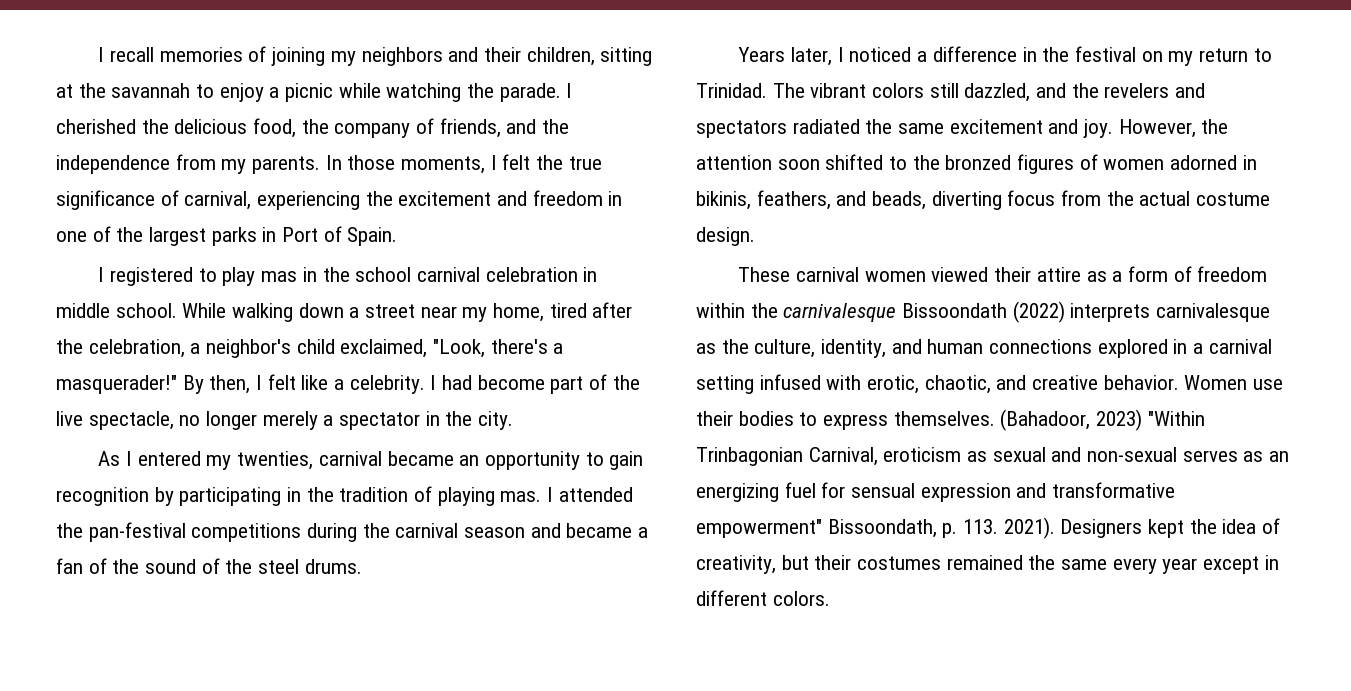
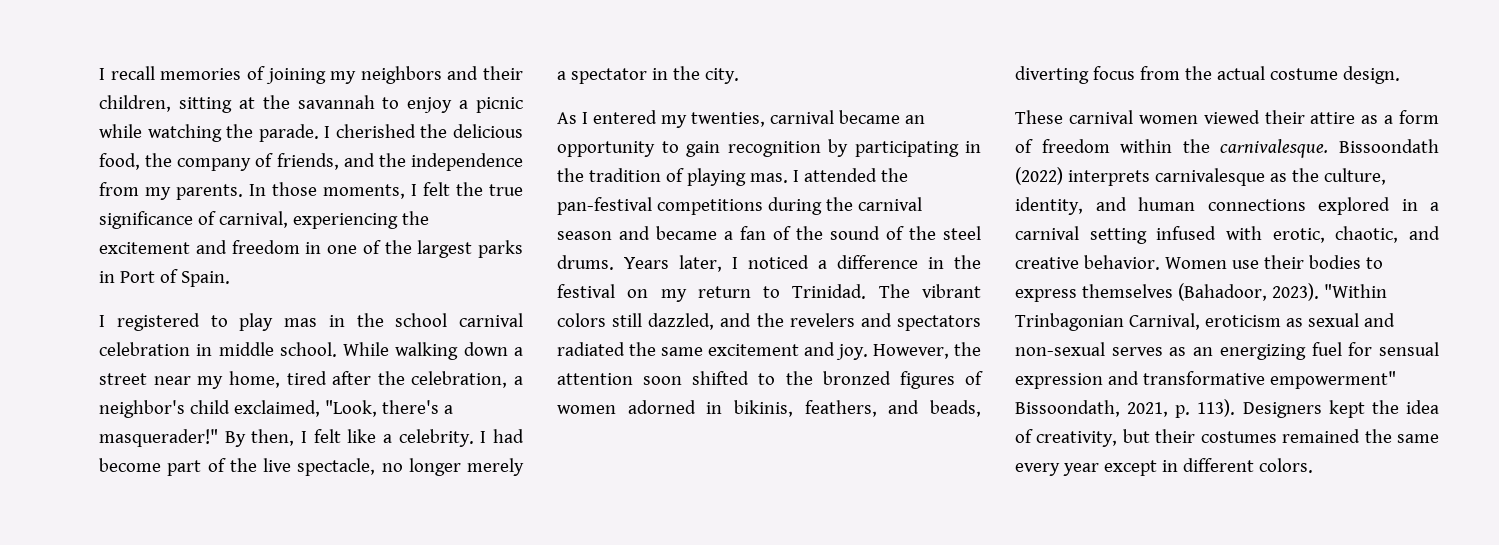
- I attended the pan-festival competitions during the carnival season and became a fan of the sound of the steel drums.
- Years later, I noticed a difference in the festival on my return to Trinidad.
+ I attended the pan-festival competitions during the carnival season and became a fan of the sound of the steel drums. Years later, I noticed a difference in the festival on my return to Trinidad.
- These carnival women viewed their attire as a form of freedom within the carnivalesque Bissoondath (2022) interprets carnivalesque as the culture, identity, and human connections explored in a carnival setting infused with erotic, chaotic, and creative behavior.
+ These carnival women viewed their attire as a form of freedom within the carnivalesque. Bissoondath (2022) interprets carnivalesque as the culture, identity, and human connections explored in a carnival setting infused with erotic, chaotic, and creative behavior.
- Women use their bodies to express themselves. (Bahadoor, 2023) "Within Trinbagonian Carnival, eroticism as sexual and non-sexual serves as an energizing fuel for sensual expression and transformative empowerment" Bissoondath, p. 113. 2021).
+ Women use their bodies to express themselves (Bahadoor, 2023). "Within Trinbagonian Carnival, eroticism as sexual and non-sexual serves as an energizing fuel for sensual expression and transformative empowerment" Bissoondath, 2021, p. 113).

